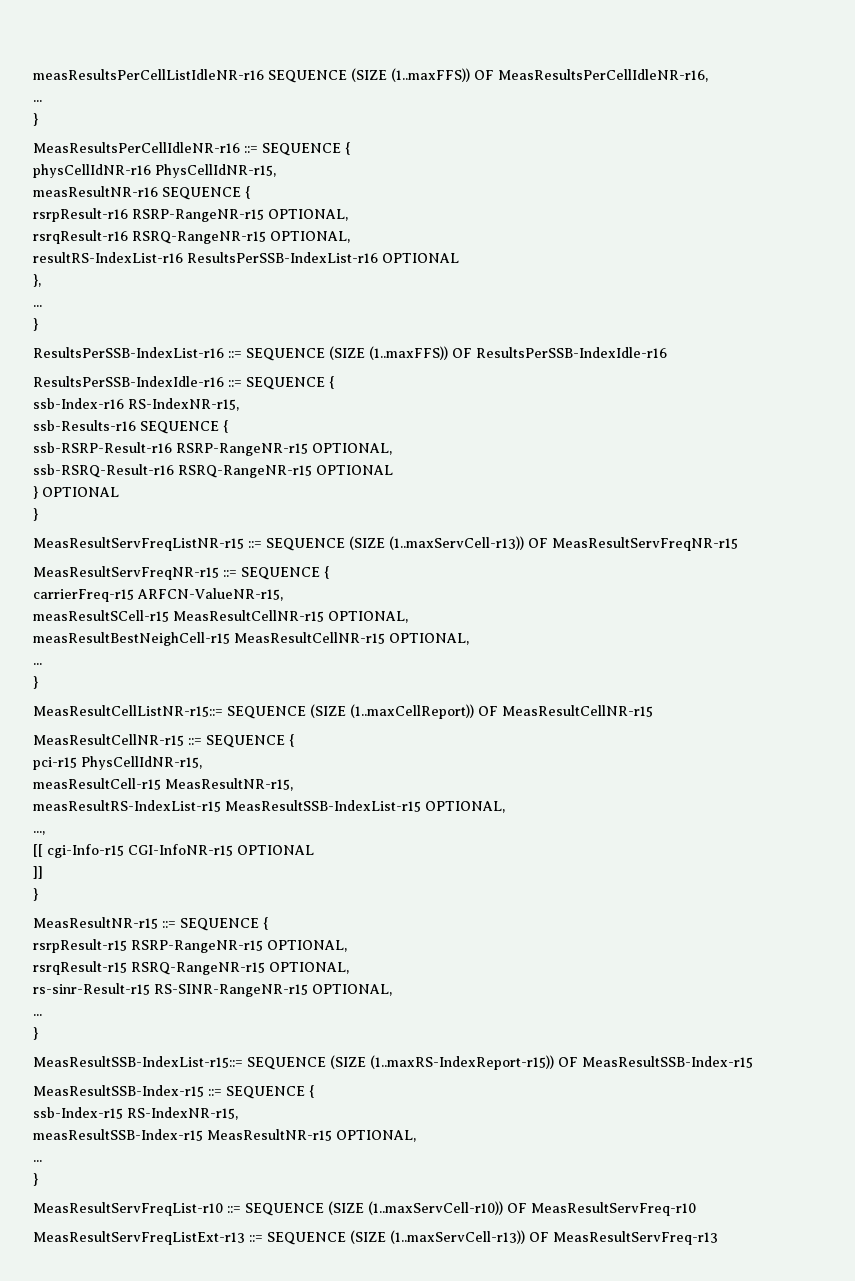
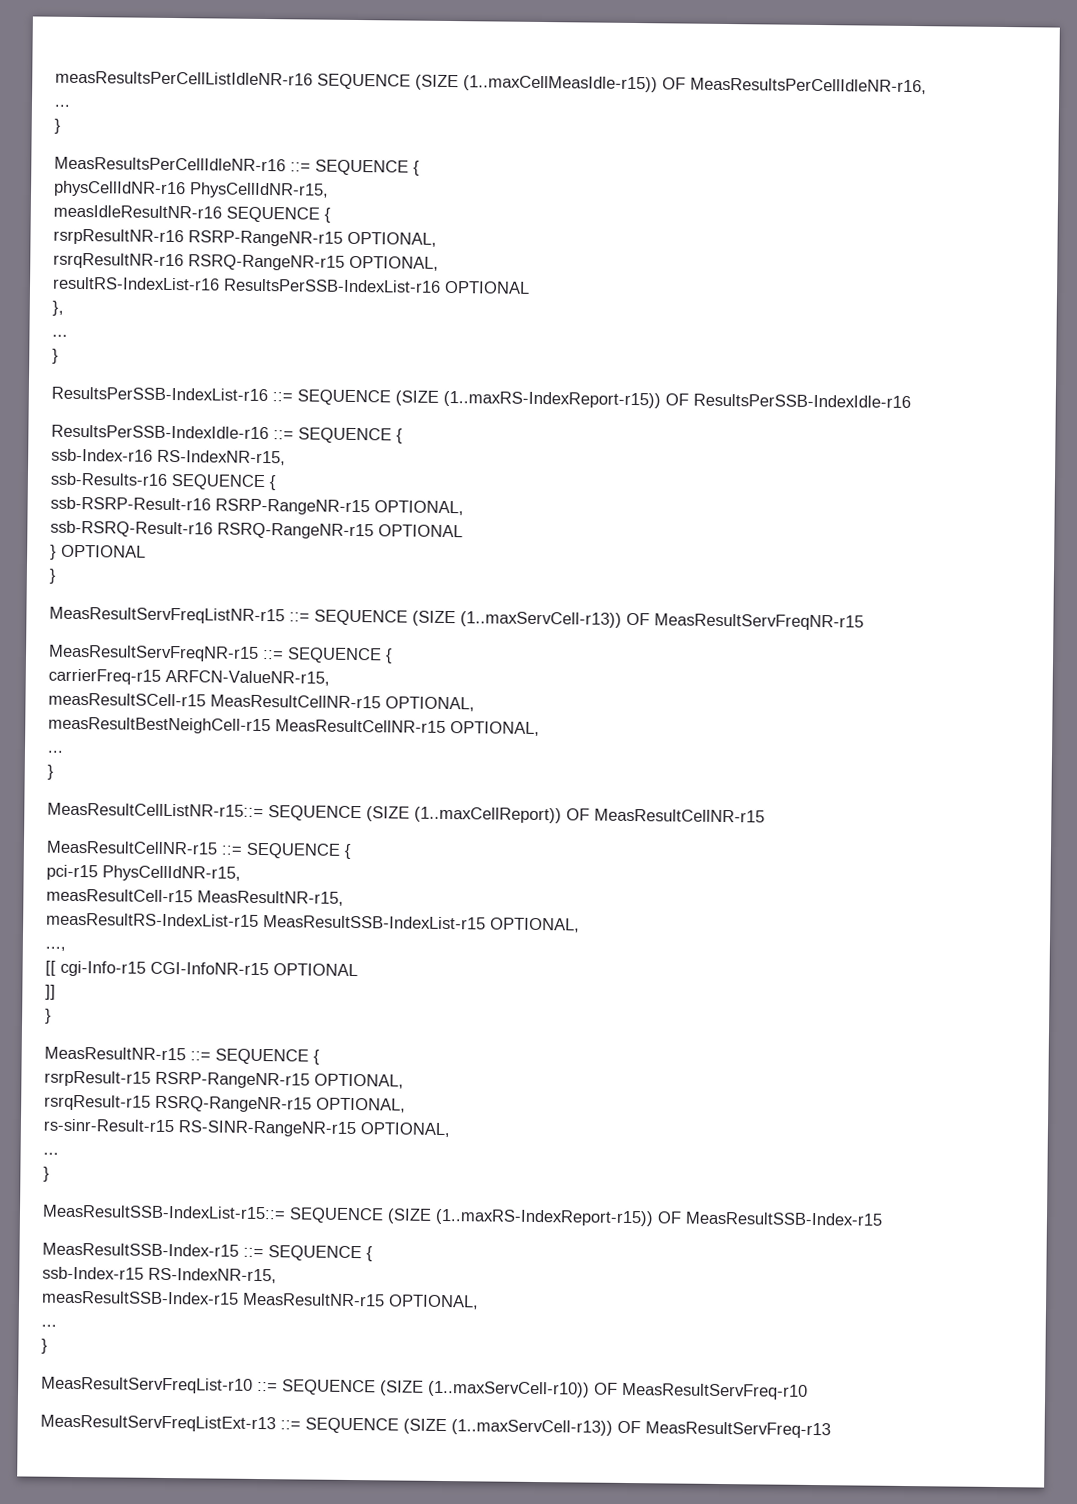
- measResultsPerCellListIdleNR-r16 SEQUENCE (SIZE (1..maxFFS)) OF MeasResultsPerCellIdleNR-r16,
+ measResultsPerCellListIdleNR-r16 SEQUENCE (SIZE (1..maxCellMeasIdle-r15)) OF MeasResultsPerCellIdleNR-r16,
- measResultNR-r16 SEQUENCE {
- rsrpResult-r16 RSRP-RangeNR-r15 OPTIONAL,
- rsrqResult-r16 RSRQ-RangeNR-r15 OPTIONAL,
+ measIdleResultNR-r16 SEQUENCE {
+ rsrpResultNR-r16 RSRP-RangeNR-r15 OPTIONAL,
+ rsrqResultNR-r16 RSRQ-RangeNR-r15 OPTIONAL,
- ResultsPerSSB-IndexList-r16 ::= SEQUENCE (SIZE (1..maxFFS)) OF ResultsPerSSB-IndexIdle-r16
+ ResultsPerSSB-IndexList-r16 ::= SEQUENCE (SIZE (1..maxRS-IndexReport-r15)) OF ResultsPerSSB-IndexIdle-r16

